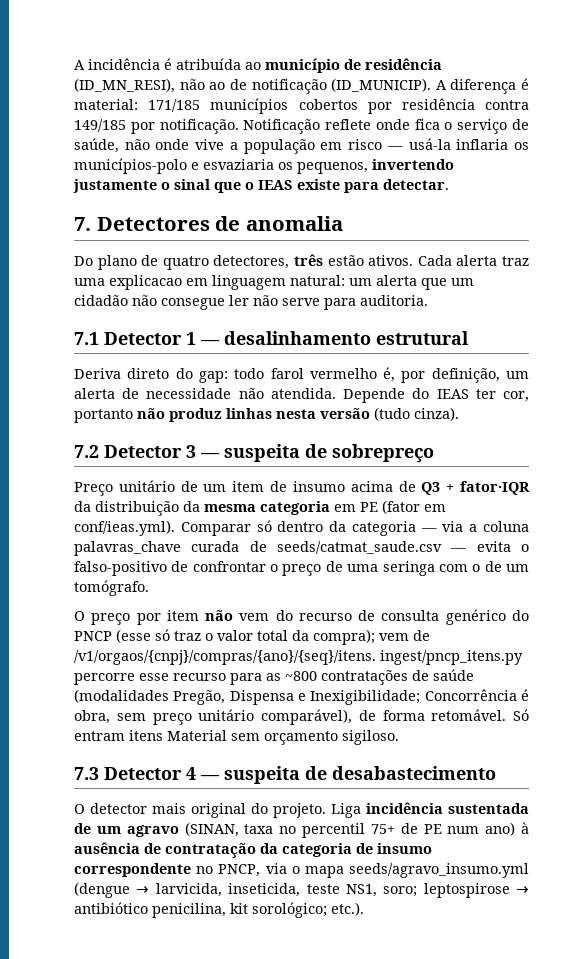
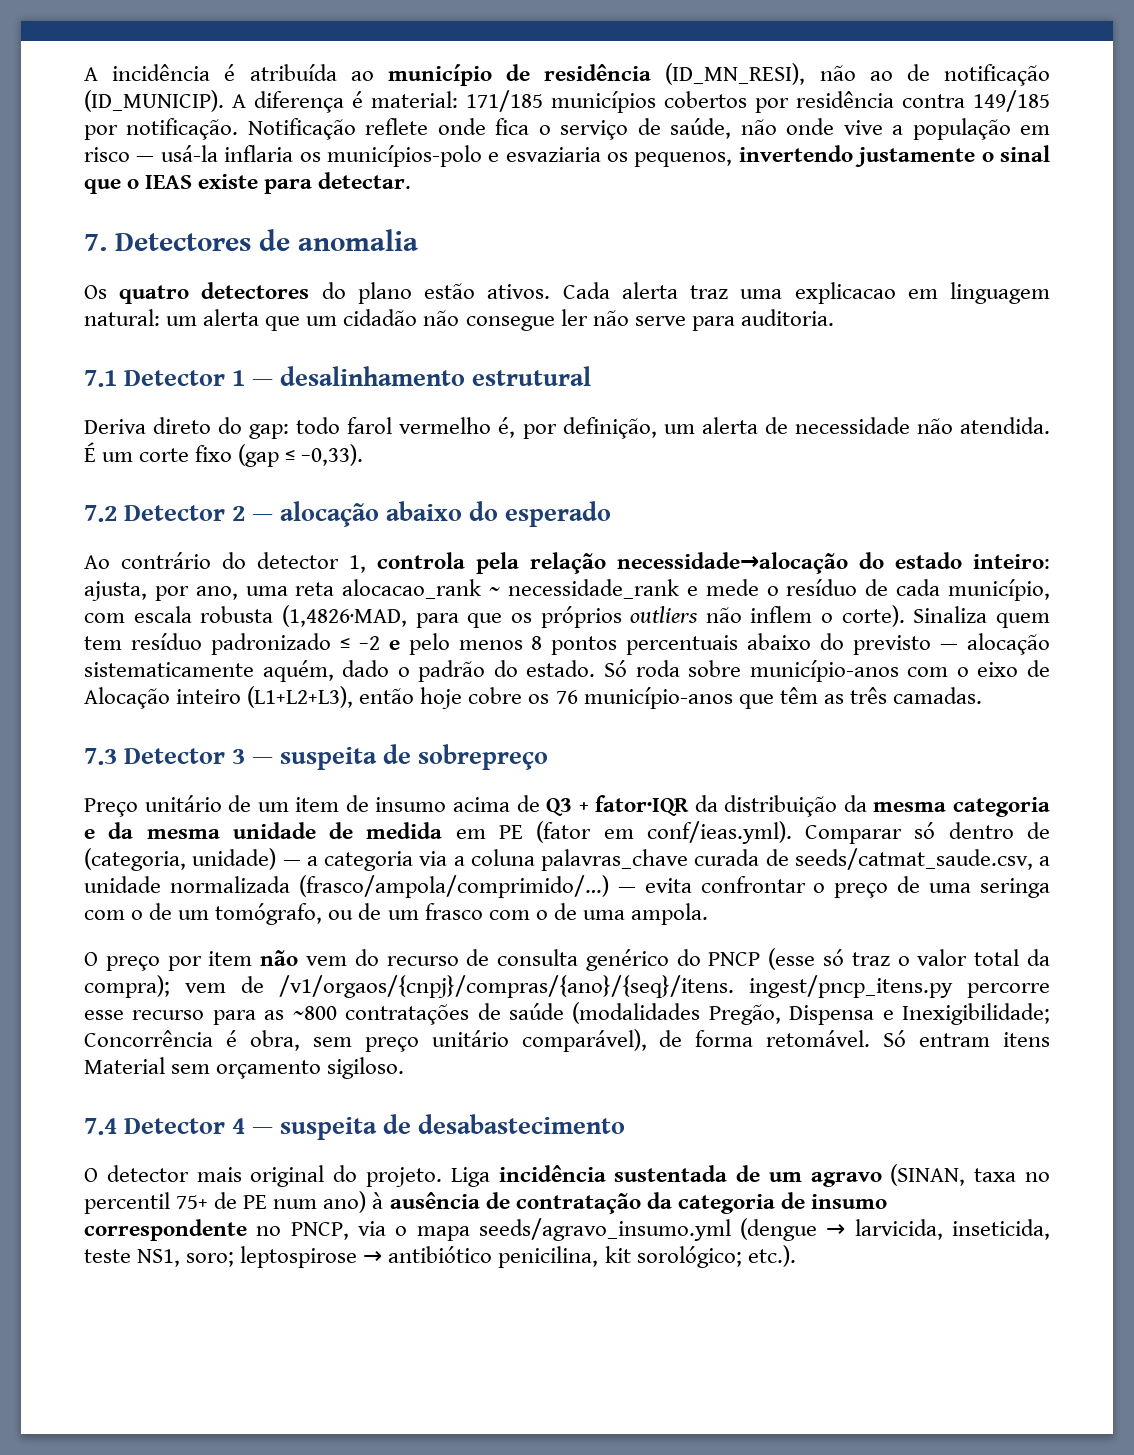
- Do plano de quatro detectores, três estão ativos.
+ Os quatro detectores do plano estão ativos.
- Depende do IEAS ter cor, portanto não produz linhas nesta versão (tudo cinza).
- 7.2 Detector 3 — suspeita de sobrepreço
+ É um corte fixo (gap ≤ −0,33).
+ 7.2 Detector 2 — alocação abaixo do esperado
+ Ao contrário do detector 1, controla pela relação necessidade→alocação do estado inteiro: ajusta, por ano, uma reta alocacao_rank ~ necessidade_rank e mede o resíduo de cada município, com escala robusta (1,4826·MAD, para que os próprios outliers não inflem o corte). Sinaliza quem tem resíduo padronizado ≤ −2 e pelo menos 8 pontos percentuais abaixo do previsto — alocação sistematicamente aquém, dado o padrão do estado. Só roda sobre município-anos com o eixo de Alocação inteiro (L1+L2+L3), então hoje cobre os 76 município-anos que têm as três camadas.
+ 7.3 Detector 3 — suspeita de sobrepreço
- Preço unitário de um item de insumo acima de Q3 + fator·IQR da distribuição da mesma categoria em PE (fator em conf/ieas.yml). Comparar só dentro da categoria — via a coluna palavras_chave curada de seeds/catmat_saude.csv — evita o falso-positivo de confrontar o preço de uma seringa com o de um tomógrafo.
+ Preço unitário de um item de insumo acima de Q3 + fator·IQR da distribuição da mesma categoria e da mesma unidade de medida em PE (fator em conf/ieas.yml). Comparar só dentro de (categoria, unidade) — a categoria via a coluna palavras_chave curada de seeds/catmat_saude.csv, a unidade normalizada (frasco/ampola/comprimido/…) — evita confrontar o preço de uma seringa com o de um tomógrafo, ou de um frasco com o de uma ampola.
- 7.3 Detector 4 — suspeita de desabastecimento
+ 7.4 Detector 4 — suspeita de desabastecimento

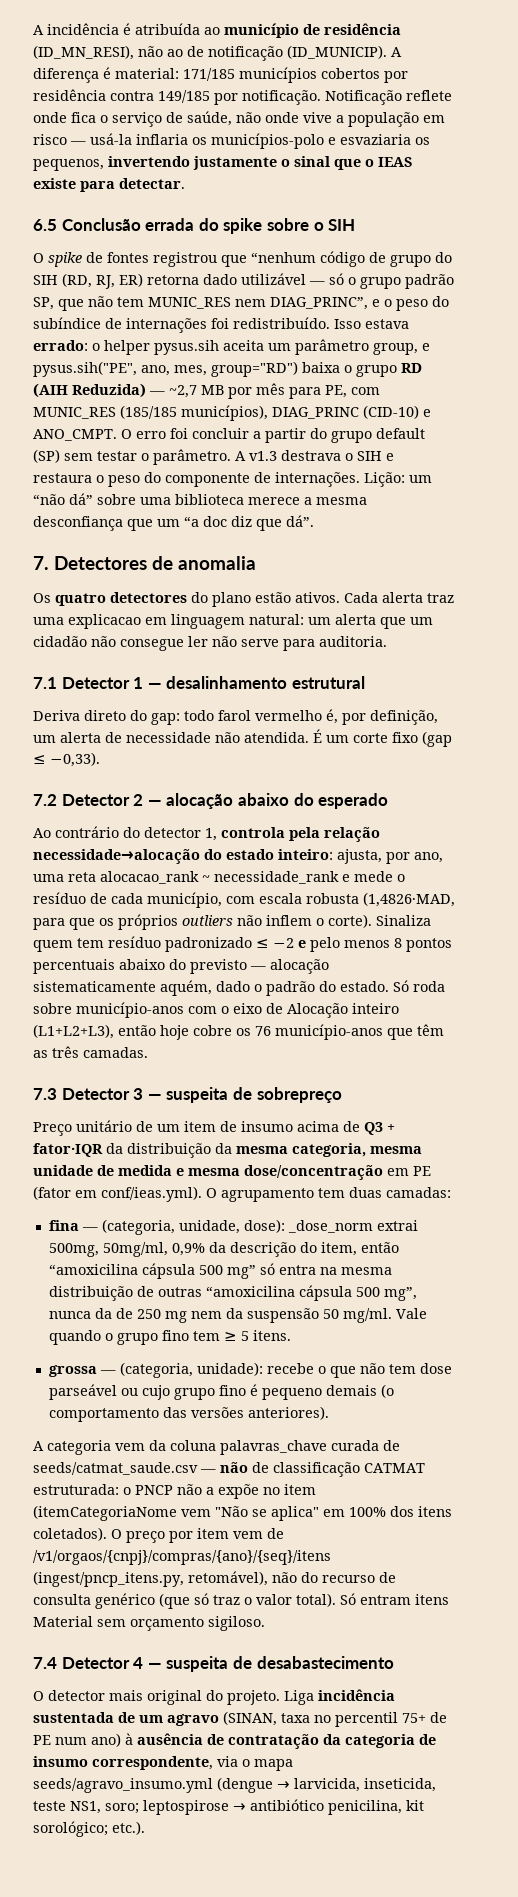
+ 6.5 Conclusão errada do spike sobre o SIH
+ O spike de fontes registrou que “nenhum código de grupo do SIH (RD, RJ, ER) retorna dado utilizável — só o grupo padrão SP, que não tem MUNIC_RES nem DIAG_PRINC”, e o peso do subíndice de internações foi redistribuído. Isso estava errado: o helper pysus.sih aceita um parâmetro group, e pysus.sih("PE", ano, mes, group="RD") baixa o grupo RD (AIH Reduzida) — ~2,7 MB por mês para PE, com MUNIC_RES (185/185 municípios), DIAG_PRINC (CID-10) e ANO_CMPT. O erro foi concluir a partir do grupo default (SP) sem testar o parâmetro. A v1.3 destrava o SIH e restaura o peso do componente de internações. Lição: um “não dá” sobre uma biblioteca merece a mesma desconfiança que um “a doc diz que dá”.
- Preço unitário de um item de insumo acima de Q3 + fator·IQR da distribuição da mesma categoria e da mesma unidade de medida em PE (fator em conf/ieas.yml). Comparar só dentro de (categoria, unidade) — a categoria via a coluna palavras_chave curada de seeds/catmat_saude.csv, a unidade normalizada (frasco/ampola/comprimido/…) — evita confrontar o preço de uma seringa com o de um tomógrafo, ou de um frasco com o de uma ampola.
- O preço por item não vem do recurso de consulta genérico do PNCP (esse só traz o valor total da compra); vem de /v1/orgaos/{cnpj}/compras/{ano}/{seq}/itens. ingest/pncp_itens.py percorre esse recurso para as ~800 contratações de saúde (modalidades Pregão, Dispensa e Inexigibilidade; Concorrência é obra, sem preço unitário comparável), de forma retomável.
+ Preço unitário de um item de insumo acima de Q3 + fator·IQR da distribuição da mesma categoria, mesma unidade de medida e mesma dose/concentração em PE (fator em conf/ieas.yml). O agrupamento tem duas camadas:
+ fina — (categoria, unidade, dose): _dose_norm extrai 500mg, 50mg/ml, 0,9% da descrição do item, então “amoxicilina cápsula 500 mg” só entra na mesma distribuição de outras “amoxicilina cápsula 500 mg”, nunca da de 250 mg nem da suspensão 50 mg/ml. Vale quando o grupo fino tem ≥ 5 itens.
+ grossa — (categoria, unidade): recebe o que não tem dose parseável ou cujo grupo fino é pequeno demais (o comportamento das versões anteriores).
+ A categoria vem da coluna palavras_chave curada de seeds/catmat_saude.csv — não de classificação CATMAT estruturada: o PNCP não a expõe no item (itemCategoriaNome vem "Não se aplica" em 100% dos itens coletados). O preço por item vem de /v1/orgaos/{cnpj}/compras/{ano}/{seq}/itens (ingest/pncp_itens.py, retomável), não do recurso de consulta genérico (que só traz o valor total).
- Liga incidência sustentada de um agravo (SINAN, taxa no percentil 75+ de PE num ano) à ausência de contratação da categoria de insumo correspondente no PNCP, via o mapa seeds/agravo_insumo.yml (dengue → larvicida, inseticida, teste NS1, soro; leptospirose → antibiótico penicilina, kit sorológico; etc.).
+ Liga incidência sustentada de um agravo (SINAN, taxa no percentil 75+ de PE num ano) à ausência de contratação da categoria de insumo correspondente, via o mapa seeds/agravo_insumo.yml (dengue → larvicida, inseticida, teste NS1, soro; leptospirose → antibiótico penicilina, kit sorológico; etc.).

